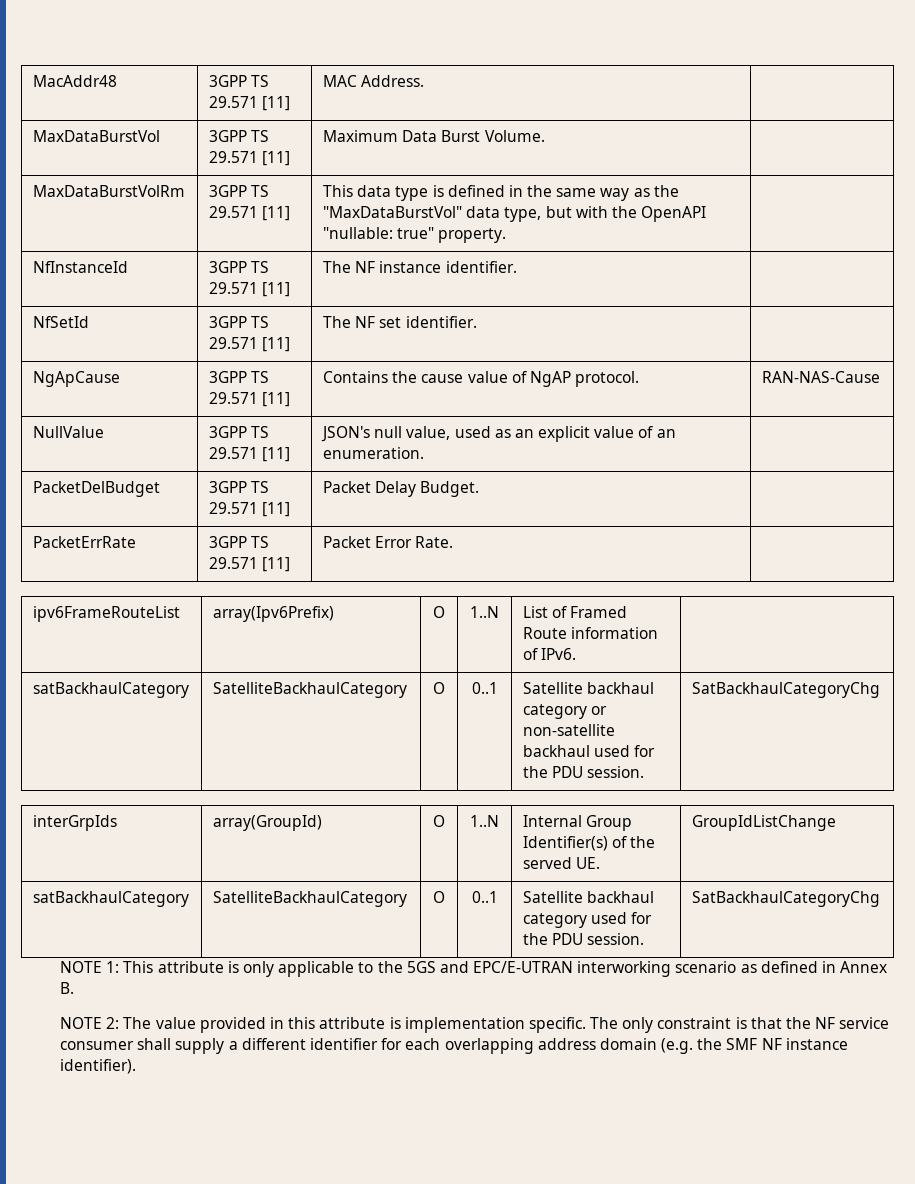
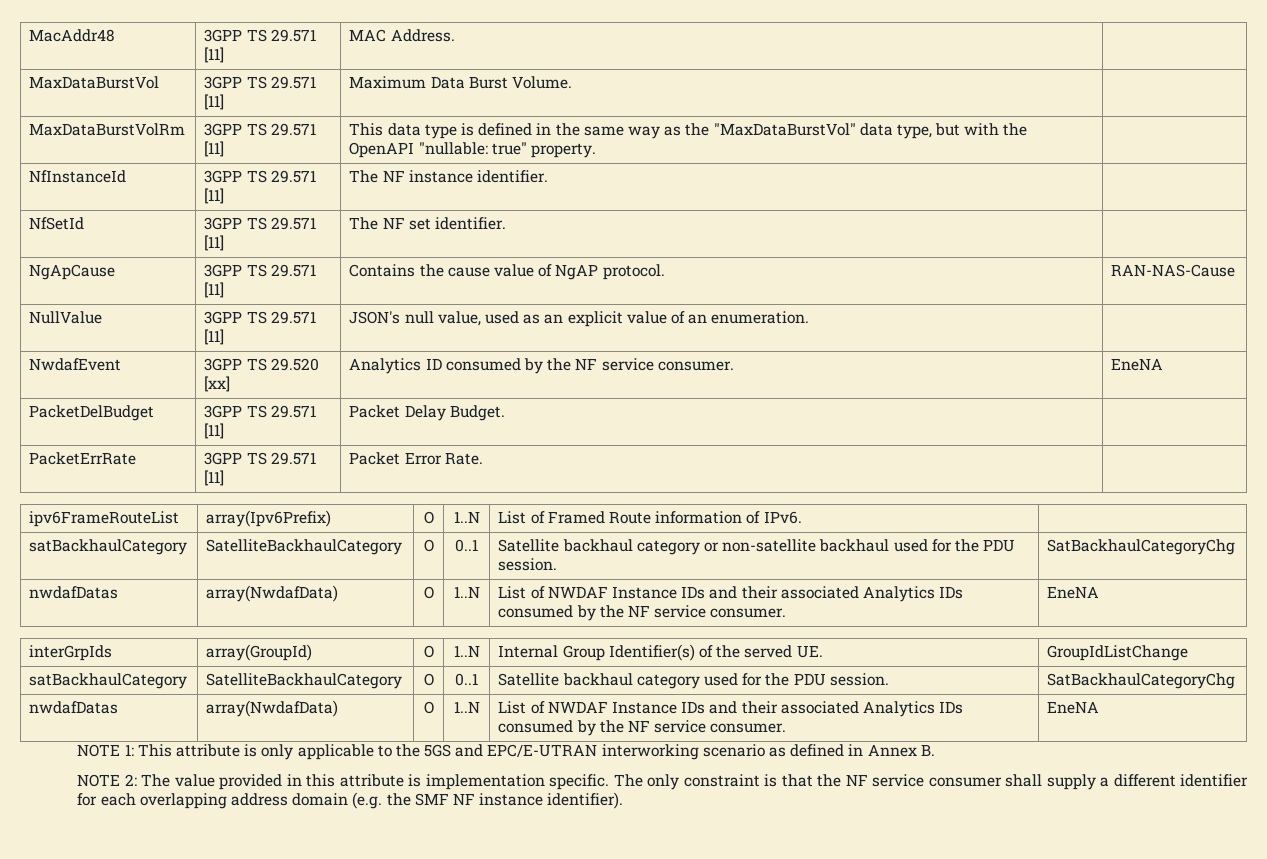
+ NwdafEvent | 3GPP TS 29.520 [xx] | Analytics ID consumed by the NF service consumer. | EneNA
  satBackhaulCategory | SatelliteBackhaulCategory | O | 0..1 | Satellite backhaul category or non-satellite backhaul used for the PDU session. | SatBackhaulCategoryChg
+ nwdafDatas | array(NwdafData) | O | 1..N | List of NWDAF Instance IDs and their associated Analytics IDs consumed by the NF service consumer. | EneNA
  satBackhaulCategory | SatelliteBackhaulCategory | O | 0..1 | Satellite backhaul category used for the PDU session. | SatBackhaulCategoryChg
+ nwdafDatas | array(NwdafData) | O | 1..N | List of NWDAF Instance IDs and their associated Analytics IDs consumed by the NF service consumer. | EneNA

